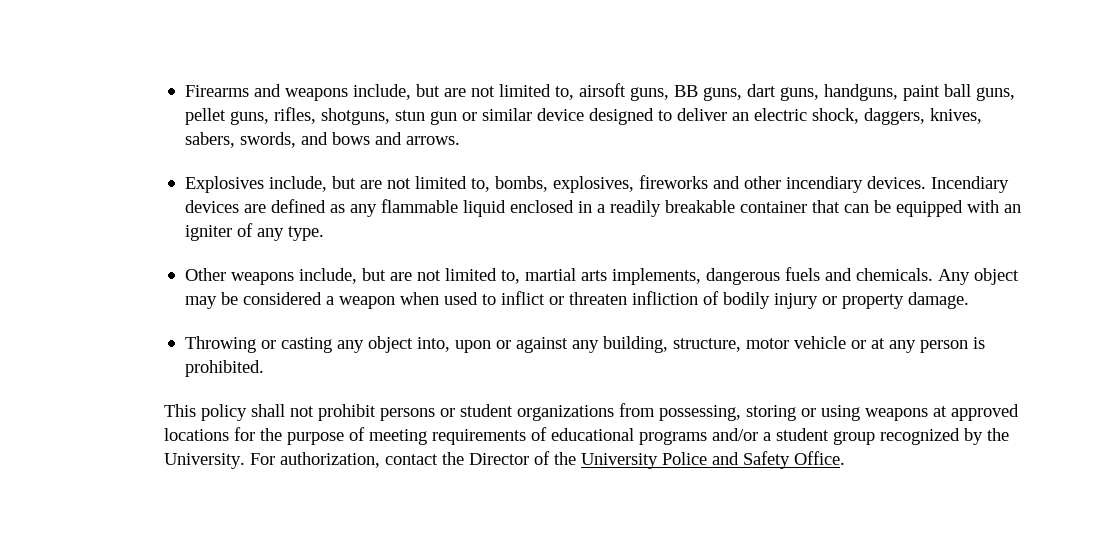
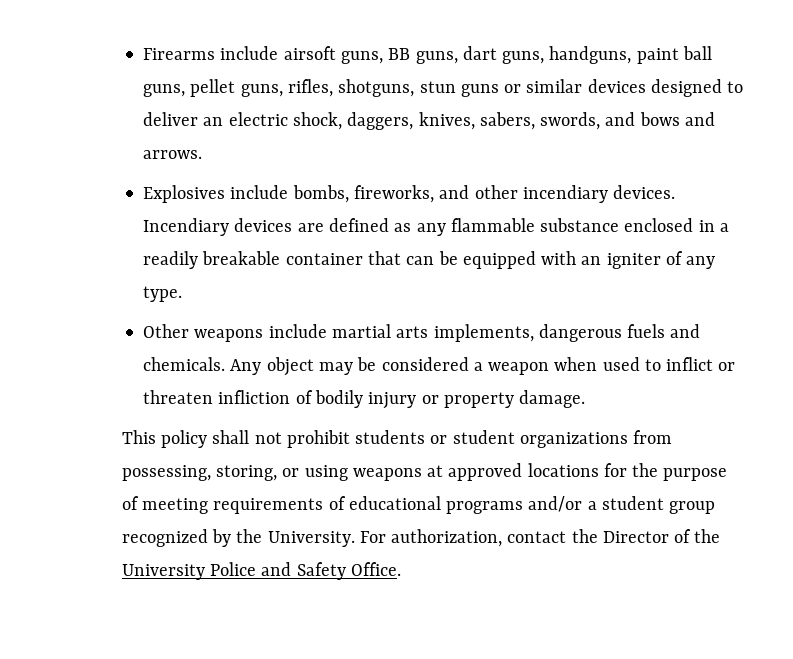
- Firearms and weapons include, but are not limited to, airsoft guns, BB guns, dart guns, handguns, paint ball guns, pellet guns, rifles, shotguns, stun gun or similar device designed to deliver an electric shock, daggers, knives, sabers, swords, and bows and arrows.
+ Firearms include airsoft guns, BB guns, dart guns, handguns, paint ball guns, pellet guns, rifles, shotguns, stun guns or similar devices designed to deliver an electric shock, daggers, knives, sabers, swords, and bows and arrows.
- Explosives include, but are not limited to, bombs, explosives, fireworks and other incendiary devices.
+ Explosives include bombs, fireworks, and other incendiary devices.
- Incendiary devices are defined as any flammable liquid enclosed in a readily breakable container that can be equipped with an igniter of any type.
+ Incendiary devices are defined as any flammable substance enclosed in a readily breakable container that can be equipped with an igniter of any type.
- Other weapons include, but are not limited to, martial arts implements, dangerous fuels and chemicals.
+ Other weapons include martial arts implements, dangerous fuels and chemicals.
- Throwing or casting any object into, upon or against any building, structure, motor vehicle or at any person is prohibited.
- This policy shall not prohibit persons or student organizations from possessing, storing or using weapons at approved locations for the purpose of meeting requirements of educational programs and/or a student group recognized by the University.
+ This policy shall not prohibit students or student organizations from possessing, storing, or using weapons at approved locations for the purpose of meeting requirements of educational programs and/or a student group recognized by the University.

